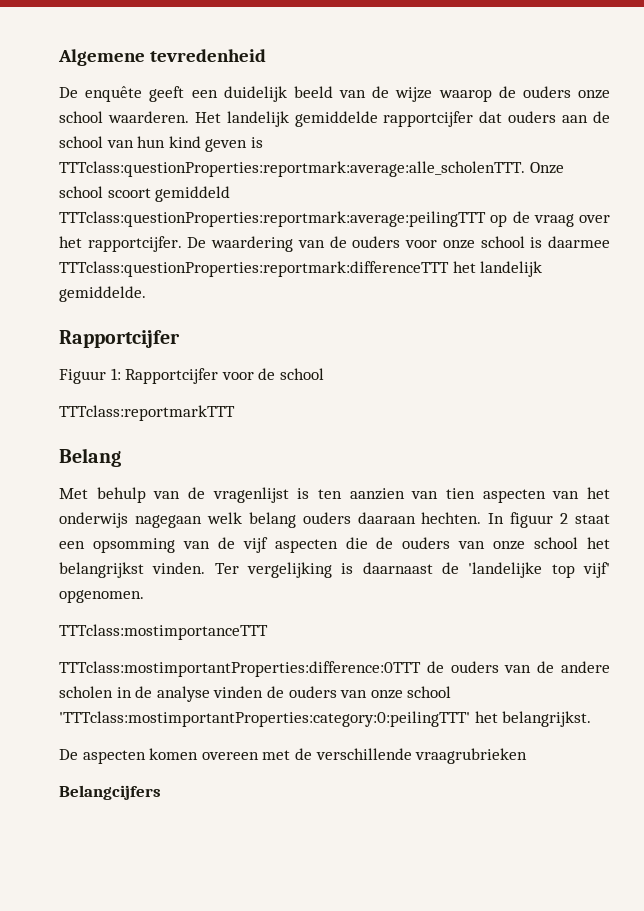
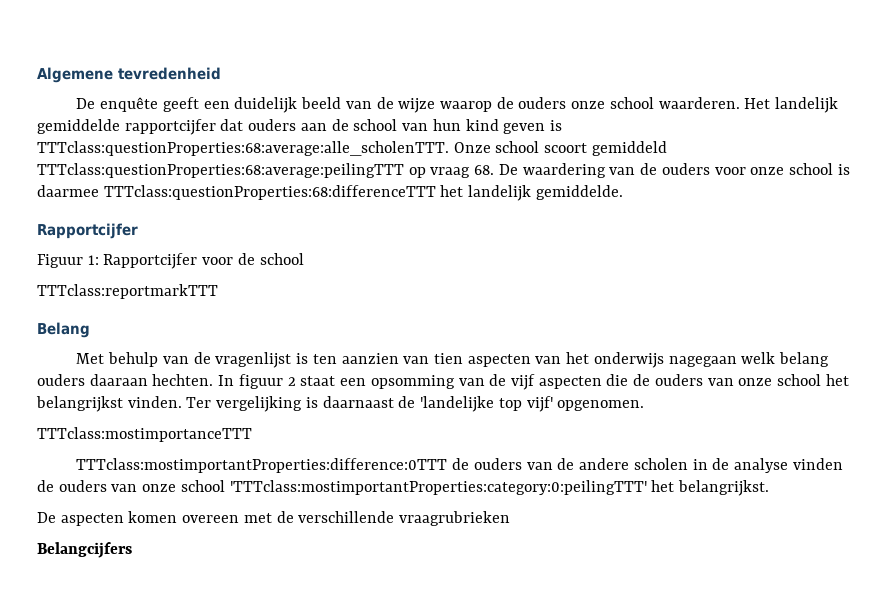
- Het landelijk gemiddelde rapportcijfer dat ouders aan de school van hun kind geven is TTTclass:questionProperties:reportmark:average:alle_scholenTTT.
+ Het landelijk gemiddelde rapportcijfer dat ouders aan de school van hun kind geven is TTTclass:questionProperties:68:average:alle_scholenTTT.
- Onze school scoort gemiddeld TTTclass:questionProperties:reportmark:average:peilingTTT op de vraag over het rapportcijfer. De waardering van de ouders voor onze school is daarmee TTTclass:questionProperties:reportmark:differenceTTT het landelijk gemiddelde.
+ Onze school scoort gemiddeld TTTclass:questionProperties:68:average:peilingTTT op vraag 68. De waardering van de ouders voor onze school is daarmee TTTclass:questionProperties:68:differenceTTT het landelijk gemiddelde.

